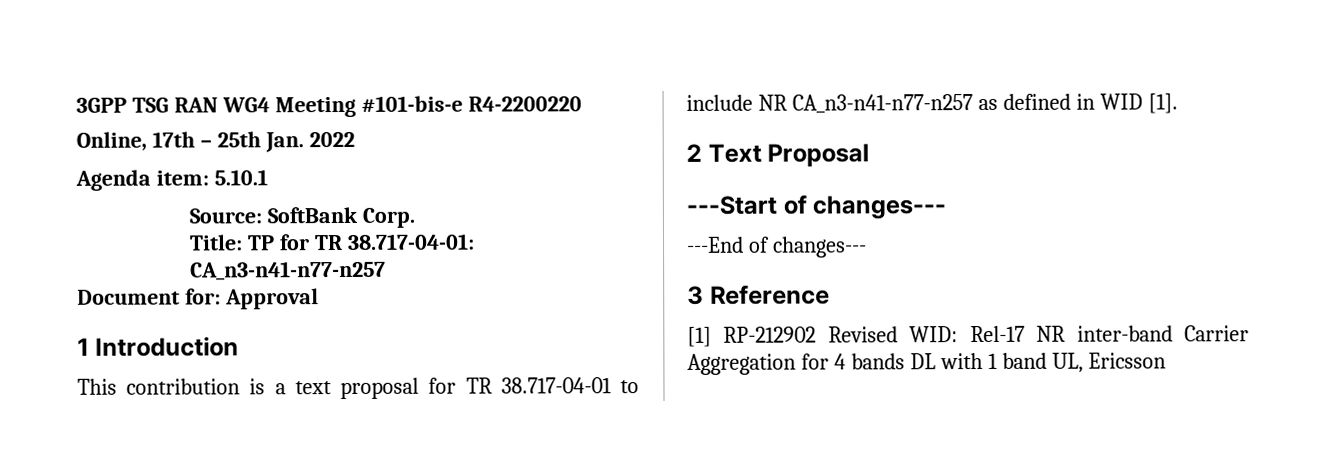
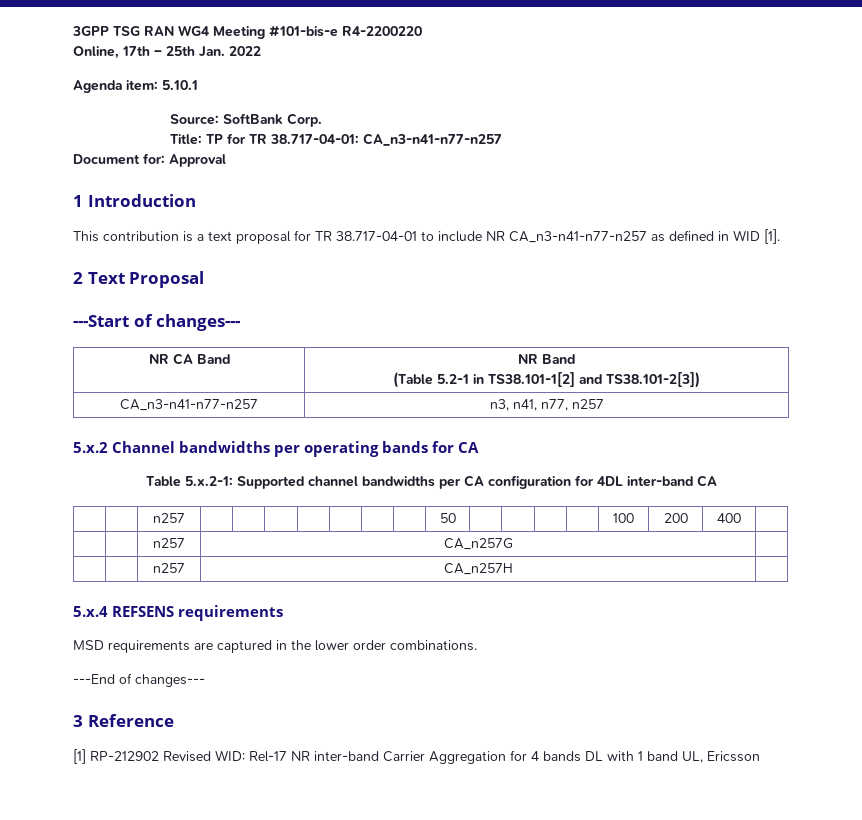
+ NR CA Band | NR Band
+ (Table 5.2-1 in TS38.101-1[2] and TS38.101-2[3])
+ CA_n3-n41-n77-n257 | n3, n41, n77, n257
+ 5.x.2 Channel bandwidths per operating bands for CA
+ Table 5.x.2-1: Supported channel bandwidths per CA configuration for 4DL inter-band CA
+ | | n257 | | | | | | | | 50 | | | | | 100 | 200 | 400 |
+ | | n257 | CA_n257G |
+ | | n257 | CA_n257H |
+ 5.x.4 REFSENS requirements
+ MSD requirements are captured in the lower order combinations.

